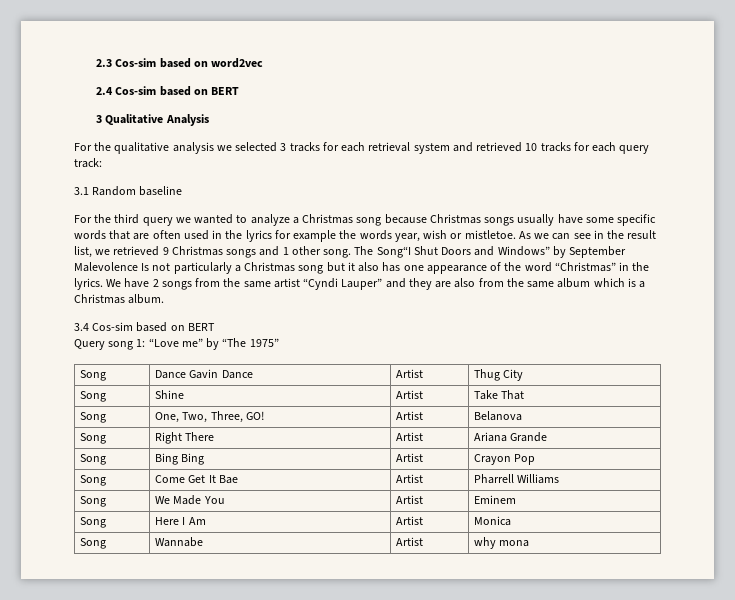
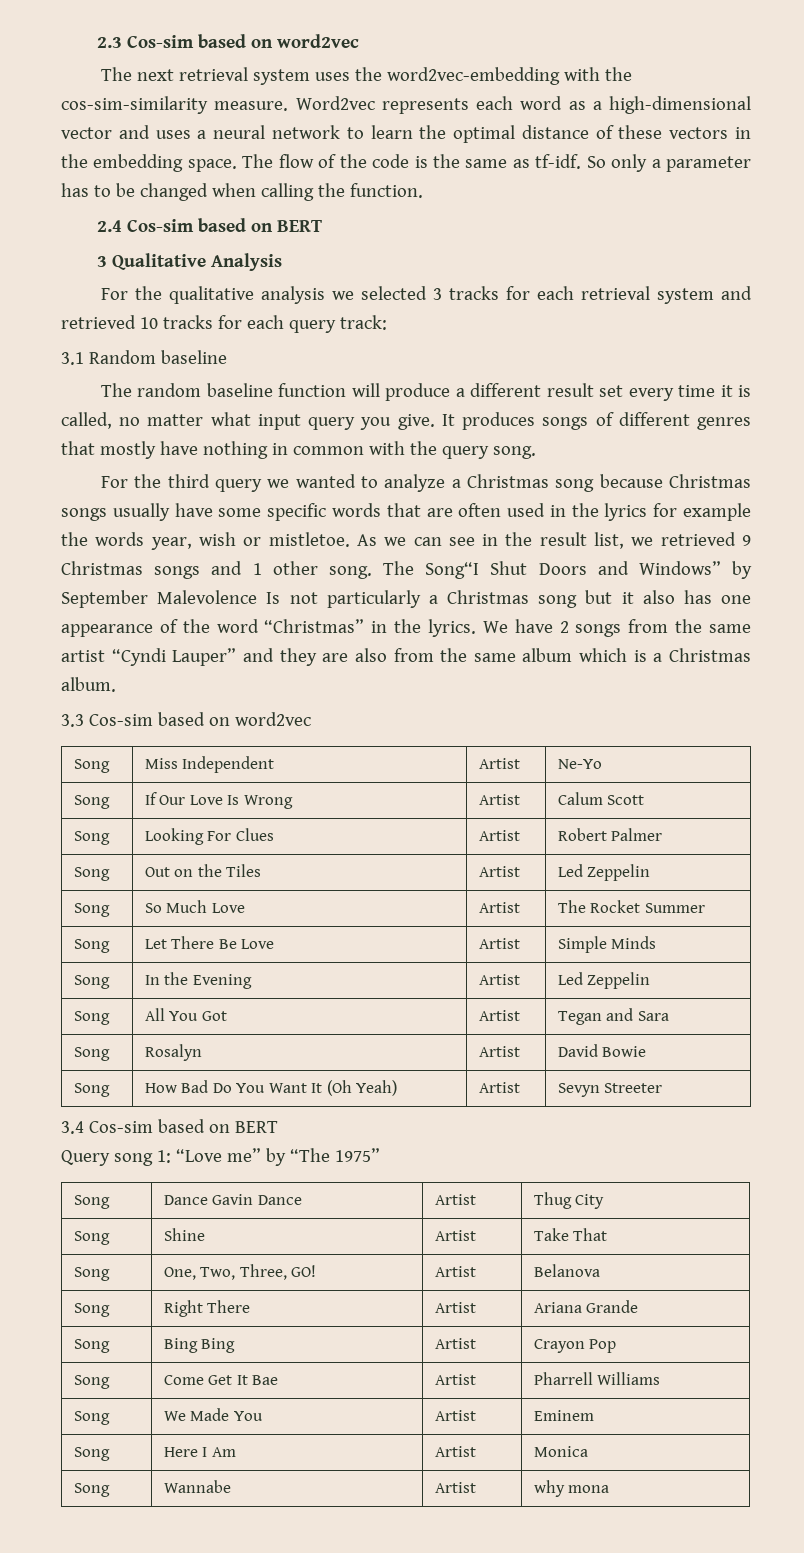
+ The next retrieval system uses the word2vec-embedding with the cos-sim-similarity measure. Word2vec represents each word as a high-dimensional vector and uses a neural network to learn the optimal distance of these vectors in the embedding space. The flow of the code is the same as tf-idf. So only a parameter has to be changed when calling the function.
+ The random baseline function will produce a different result set every time it is called, no matter what input query you give. It produces songs of different genres that mostly have nothing in common with the query song.
+ 3.3 Cos-sim based on word2vec
+ Song | Miss Independent | Artist | Ne-Yo
+ Song | If Our Love Is Wrong | Artist | Calum Scott
+ Song | Looking For Clues | Artist | Robert Palmer
+ Song | Out on the Tiles | Artist | Led Zeppelin
+ Song | So Much Love | Artist | The Rocket Summer
+ Song | Let There Be Love | Artist | Simple Minds
+ Song | In the Evening | Artist | Led Zeppelin
+ Song | All You Got | Artist | Tegan and Sara
+ Song | Rosalyn | Artist | David Bowie
+ Song | How Bad Do You Want It (Oh Yeah) | Artist | Sevyn Streeter

